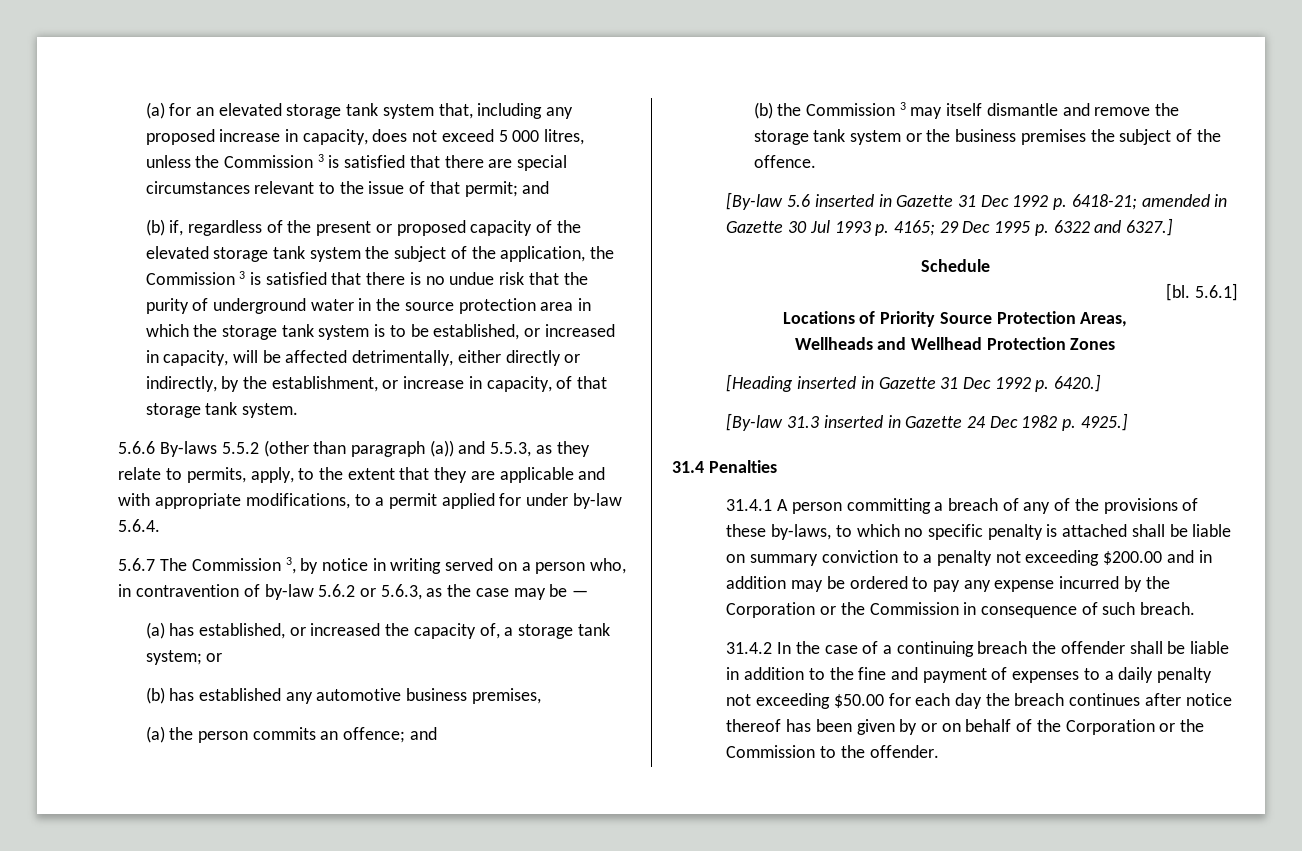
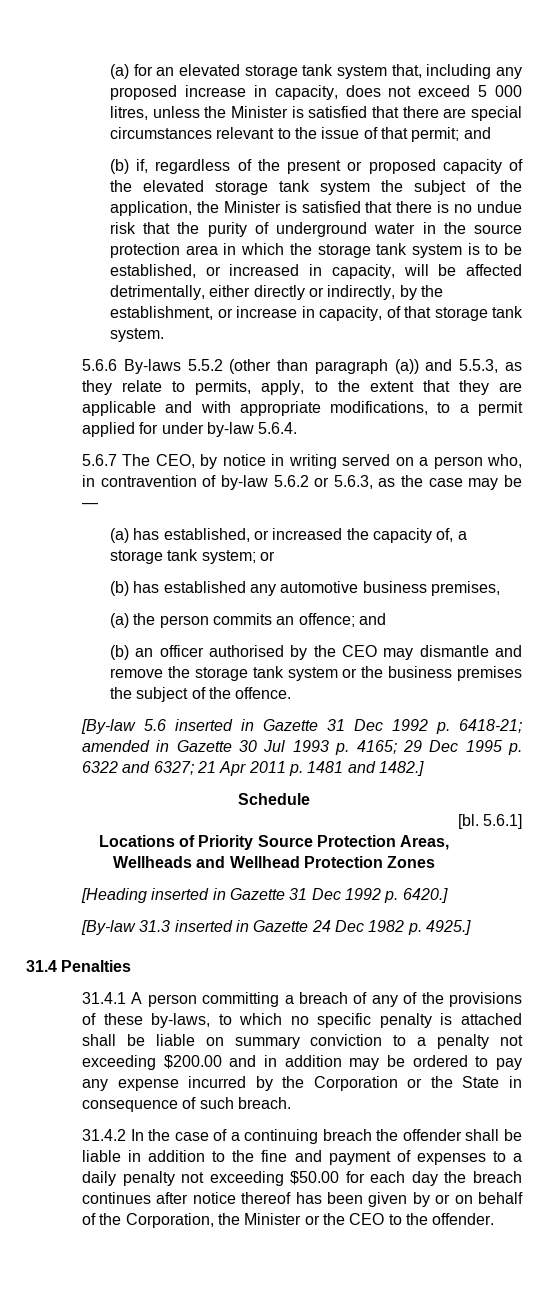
- (a) for an elevated storage tank system that, including any proposed increase in capacity, does not exceed 5 000 litres, unless the Commission 3 is satisfied that there are special circumstances relevant to the issue of that permit; and
+ (a) for an elevated storage tank system that, including any proposed increase in capacity, does not exceed 5 000 litres, unless the Minister is satisfied that there are special circumstances relevant to the issue of that permit; and
- (b) if, regardless of the present or proposed capacity of the elevated storage tank system the subject of the application, the Commission 3 is satisfied that there is no undue risk that the purity of underground water in the source protection area in which the storage tank system is to be established, or increased in capacity, will be affected detrimentally, either directly or indirectly, by the establishment, or increase in capacity, of that storage tank system.
+ (b) if, regardless of the present or proposed capacity of the elevated storage tank system the subject of the application, the Minister is satisfied that there is no undue risk that the purity of underground water in the source protection area in which the storage tank system is to be established, or increased in capacity, will be affected detrimentally, either directly or indirectly, by the establishment, or increase in capacity, of that storage tank system.
- 5.6.7 The Commission 3, by notice in writing served on a person who, in contravention of by-law 5.6.2 or 5.6.3, as the case may be —
+ 5.6.7 The CEO, by notice in writing served on a person who, in contravention of by-law 5.6.2 or 5.6.3, as the case may be —
- (b) the Commission 3 may itself dismantle and remove the storage tank system or the business premises the subject of the offence.
+ (b) an officer authorised by the CEO may dismantle and remove the storage tank system or the business premises the subject of the offence.
- [By-law 5.6 inserted in Gazette 31 Dec 1992 p. 6418-21; amended in Gazette 30 Jul 1993 p. 4165; 29 Dec 1995 p. 6322 and 6327.]
+ [By-law 5.6 inserted in Gazette 31 Dec 1992 p. 6418-21; amended in Gazette 30 Jul 1993 p. 4165; 29 Dec 1995 p. 6322 and 6327; 21 Apr 2011 p. 1481 and 1482.]
- 31.4.1 A person committing a breach of any of the provisions of these by-laws, to which no specific penalty is attached shall be liable on summary conviction to a penalty not exceeding $200.00 and in addition may be ordered to pay any expense incurred by the Corporation or the Commission in consequence of such breach.
+ 31.4.1 A person committing a breach of any of the provisions of these by-laws, to which no specific penalty is attached shall be liable on summary conviction to a penalty not exceeding $200.00 and in addition may be ordered to pay any expense incurred by the Corporation or the State in consequence of such breach.
- 31.4.2 In the case of a continuing breach the offender shall be liable in addition to the fine and payment of expenses to a daily penalty not exceeding $50.00 for each day the breach continues after notice thereof has been given by or on behalf of the Corporation or the Commission to the offender.
+ 31.4.2 In the case of a continuing breach the offender shall be liable in addition to the fine and payment of expenses to a daily penalty not exceeding $50.00 for each day the breach continues after notice thereof has been given by or on behalf of the Corporation, the Minister or the CEO to the offender.

